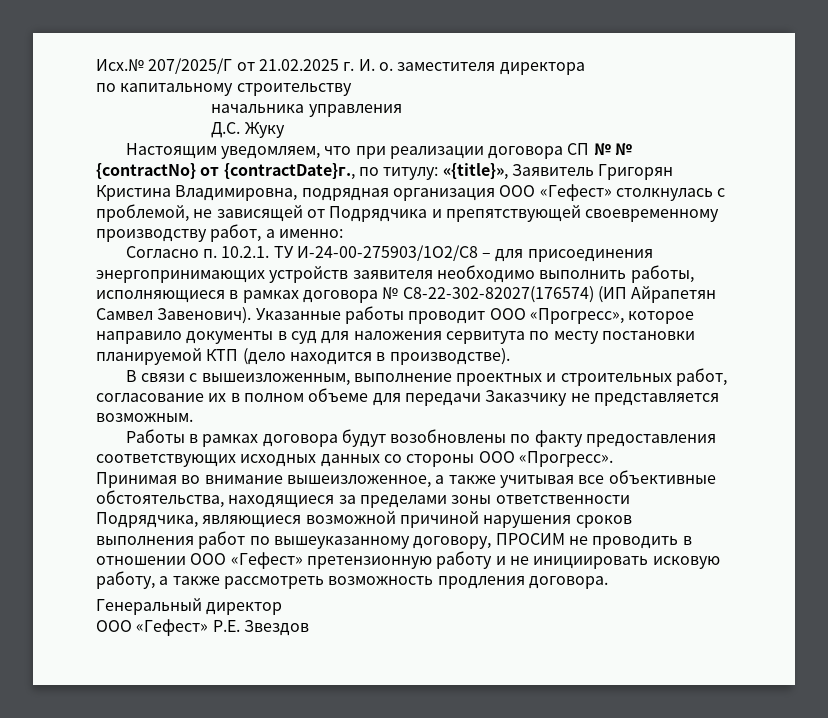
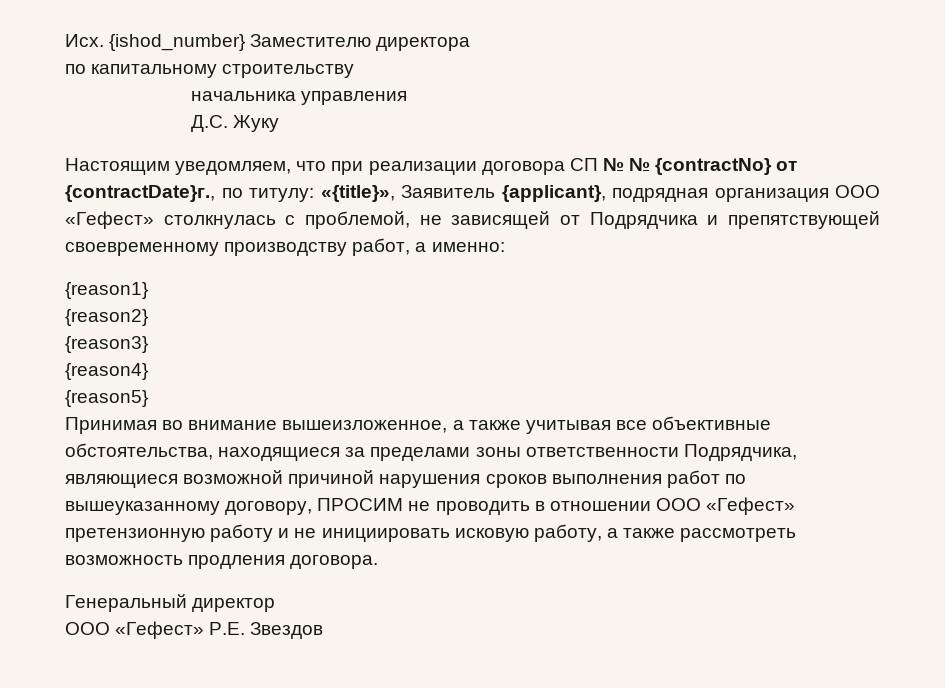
- Исх.№ 207/2025/Г от 21.02.2025 г. И. о. заместителя директора
+ Исх. {ishod_number} Заместителю директора
- Настоящим уведомляем, что при реализации договора СП № № {contractNo} от {contractDate}г., по титулу: «{title}», Заявитель Григорян Кристина Владимировна, подрядная организация ООО «Гефест» столкнулась с проблемой, не зависящей от Подрядчика и препятствующей своевременному производству работ, а именно:
+ Настоящим уведомляем, что при реализации договора СП № № {contractNo} от {contractDate}г., по титулу: «{title}», Заявитель {applicant}, подрядная организация ООО «Гефест» столкнулась с проблемой, не зависящей от Подрядчика и препятствующей своевременному производству работ, а именно:
- Согласно п. 10.2.1. ТУ И-24-00-275903/1О2/С8 – для присоединения энергопринимающих устройств заявителя необходимо выполнить работы, исполняющиеся в рамках договора № С8-22-302-82027(176574) (ИП Айрапетян Самвел Завенович). Указанные работы проводит ООО «Прогресс», которое направило документы в суд для наложения сервитута по месту постановки планируемой КТП (дело находится в производстве).
- В связи с вышеизложенным, выполнение проектных и строительных работ, согласование их в полном объеме для передачи Заказчику не представляется возможным.
- Работы в рамках договора будут возобновлены по факту предоставления соответствующих исходных данных со стороны ООО «Прогресс».
+ {reason1}
+ {reason2}
+ {reason3}
+ {reason4}
+ {reason5}

